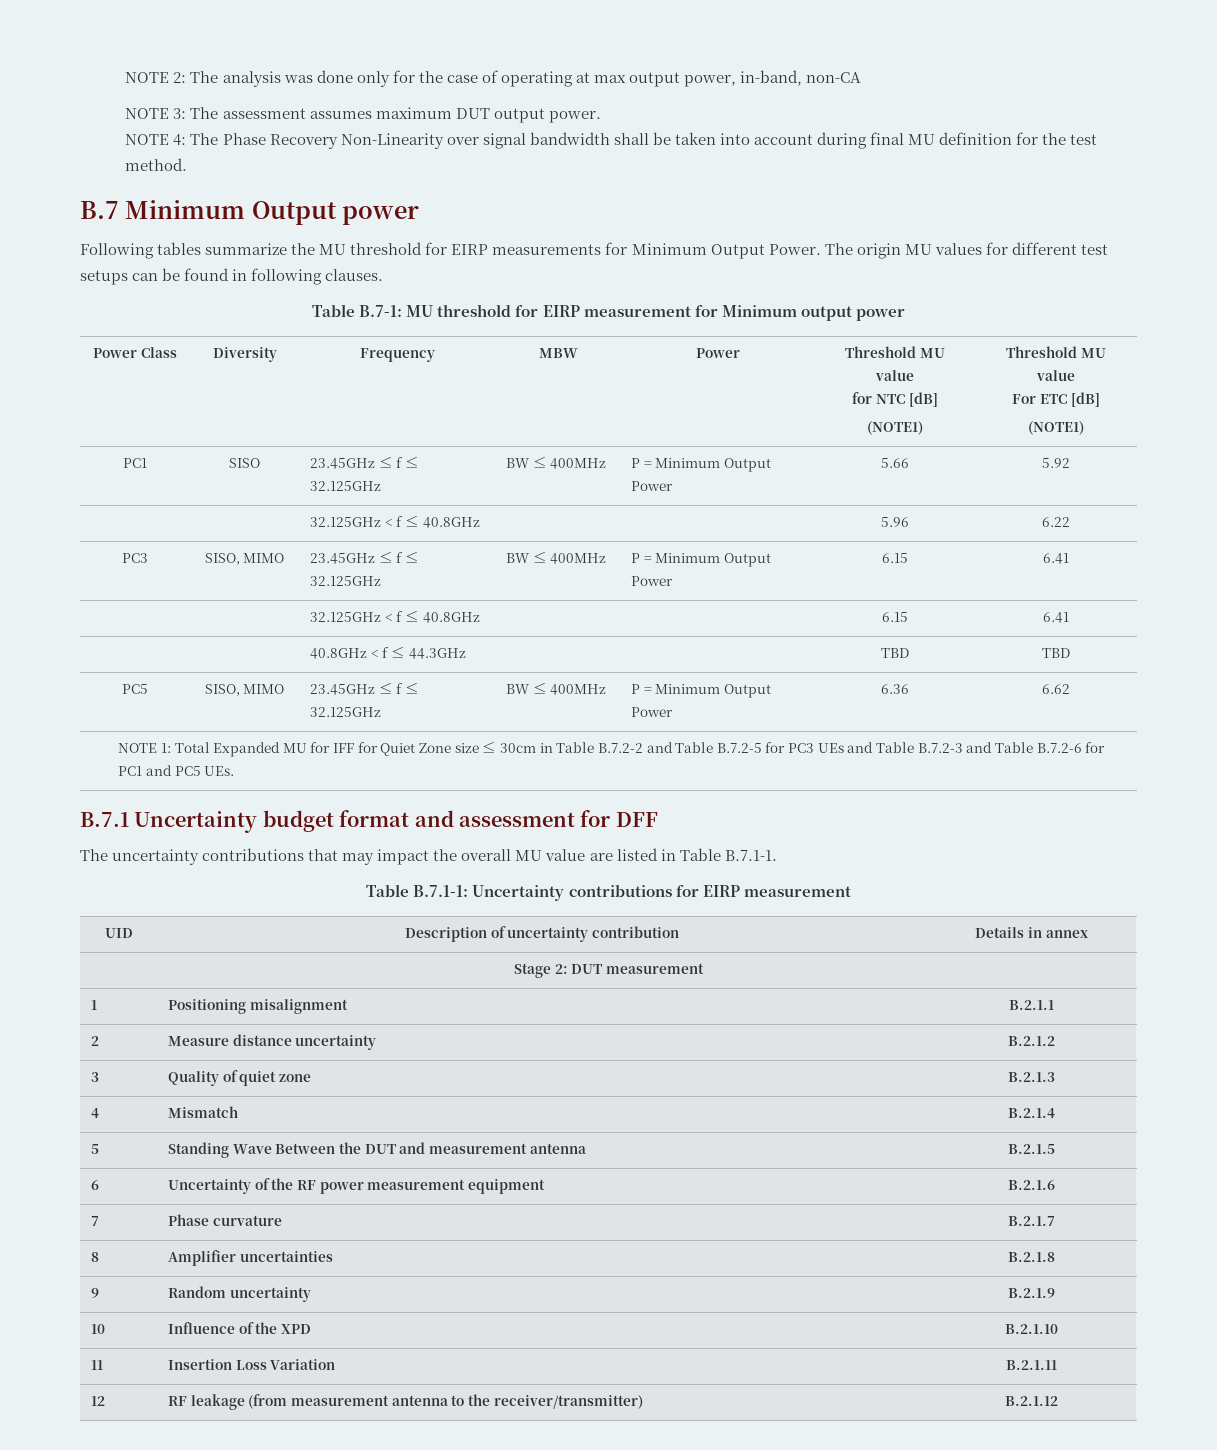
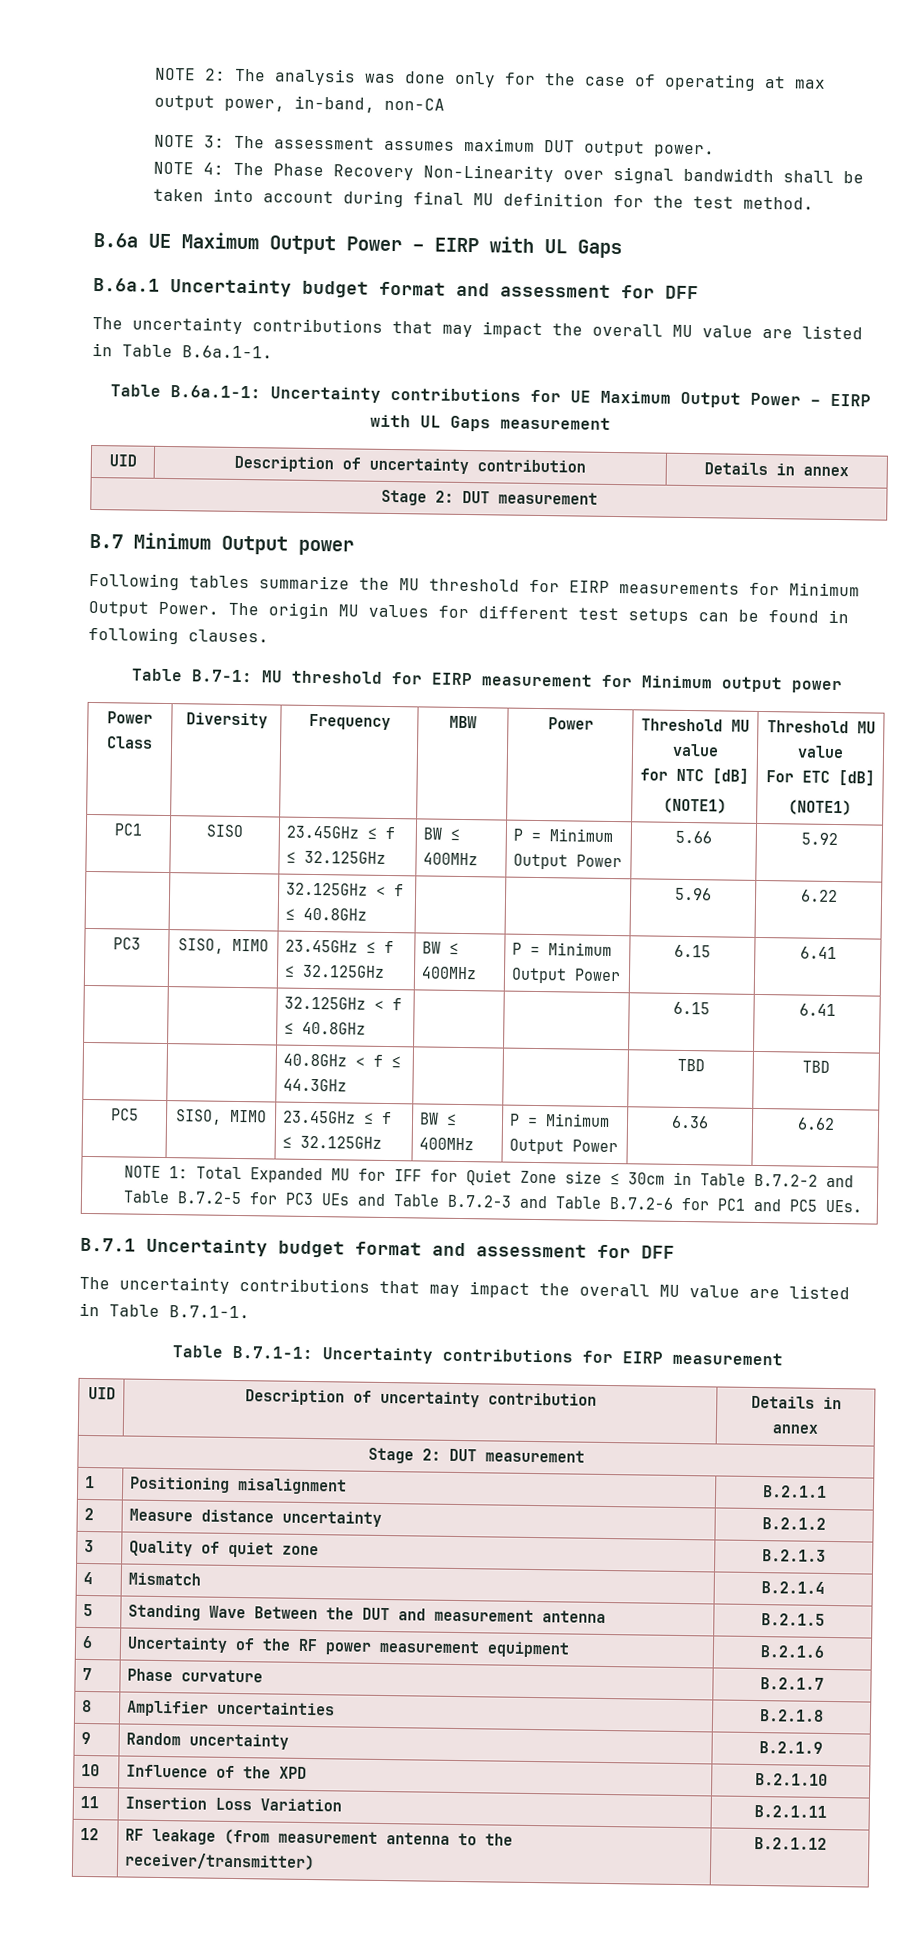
+ B.6a UE Maximum Output Power – EIRP with UL Gaps
+ B.6a.1 Uncertainty budget format and assessment for DFF
+ The uncertainty contributions that may impact the overall MU value are listed in Table B.6a.1-1.
+ Table B.6a.1-1: Uncertainty contributions for UE Maximum Output Power – EIRP with UL Gaps measurement
+ UID | Description of uncertainty contribution | Details in annex
+ Stage 2: DUT measurement

